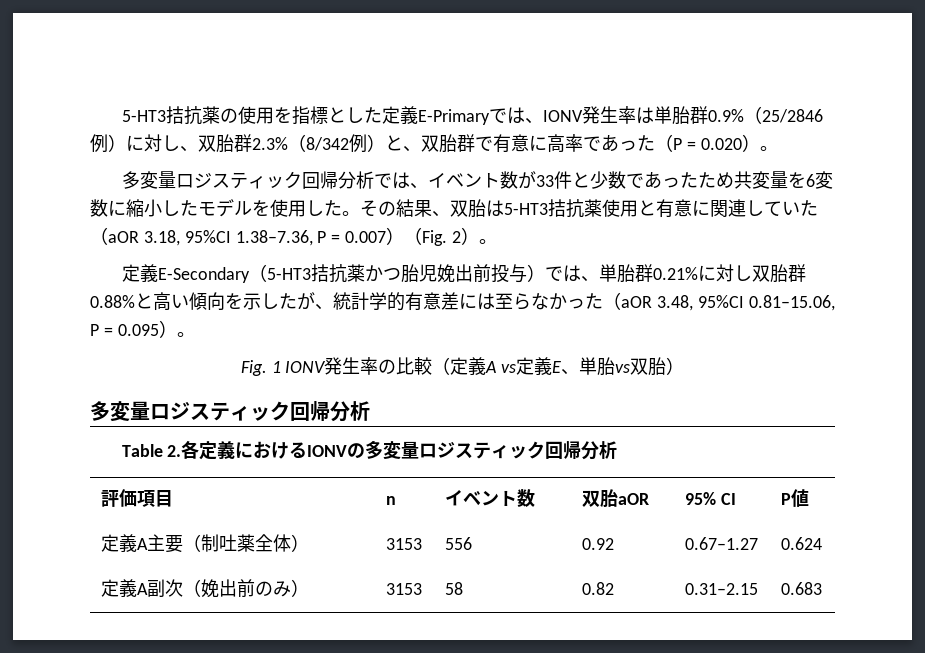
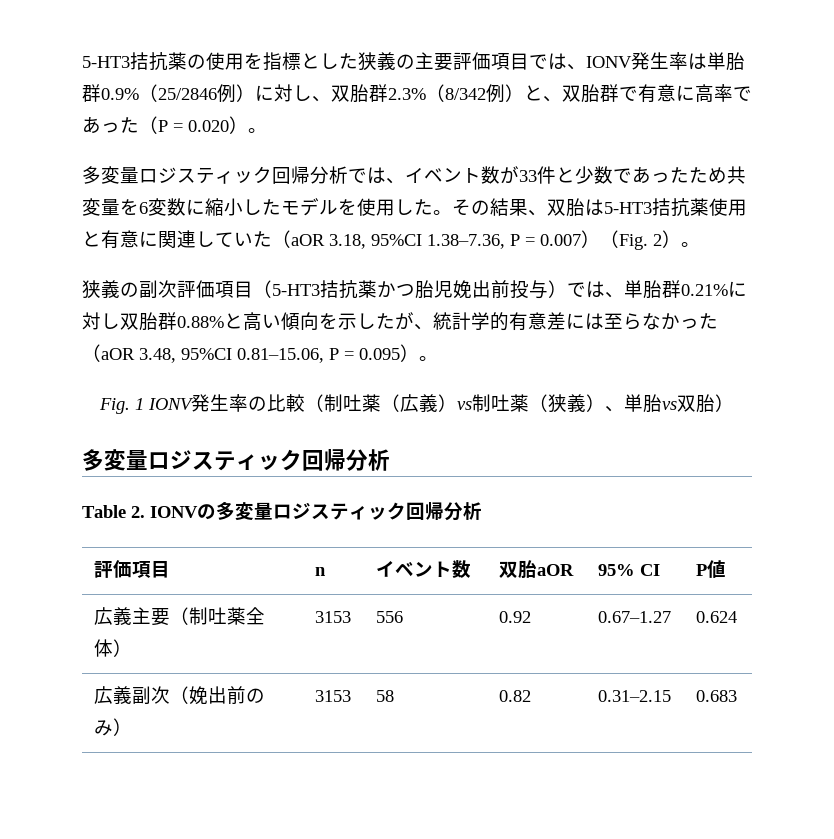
- 5-HT3拮抗薬の使用を指標とした定義E-Primaryでは、IONV発生率は単胎群0.9%（25/2846例）に対し、双胎群2.3%（8/342例）と、双胎群で有意に高率であった（P = 0.020）。
+ 5-HT3拮抗薬の使用を指標とした狭義の主要評価項目では、IONV発生率は単胎群0.9%（25/2846例）に対し、双胎群2.3%（8/342例）と、双胎群で有意に高率であった（P = 0.020）。
- 定義E-Secondary（5-HT3拮抗薬かつ胎児娩出前投与）では、単胎群0.21%に対し双胎群0.88%と高い傾向を示したが、統計学的有意差には至らなかった（aOR 3.48, 95%CI 0.81–15.06, P = 0.095）。
+ 狭義の副次評価項目（5-HT3拮抗薬かつ胎児娩出前投与）では、単胎群0.21%に対し双胎群0.88%と高い傾向を示したが、統計学的有意差には至らなかった（aOR 3.48, 95%CI 0.81–15.06, P = 0.095）。
- Fig. 1 IONV発生率の比較（定義A vs定義E、単胎vs双胎）
+ Fig. 1 IONV発生率の比較（制吐薬（広義）vs制吐薬（狭義）、単胎vs双胎）
- Table 2.各定義におけるIONVの多変量ロジスティック回帰分析
+ Table 2. IONVの多変量ロジスティック回帰分析
- 定義A主要（制吐薬全体） | 3153 | 556 | 0.92 | 0.67–1.27 | 0.624
+ 広義主要（制吐薬全体） | 3153 | 556 | 0.92 | 0.67–1.27 | 0.624
- 定義A副次（娩出前のみ） | 3153 | 58 | 0.82 | 0.31–2.15 | 0.683
+ 広義副次（娩出前のみ） | 3153 | 58 | 0.82 | 0.31–2.15 | 0.683

